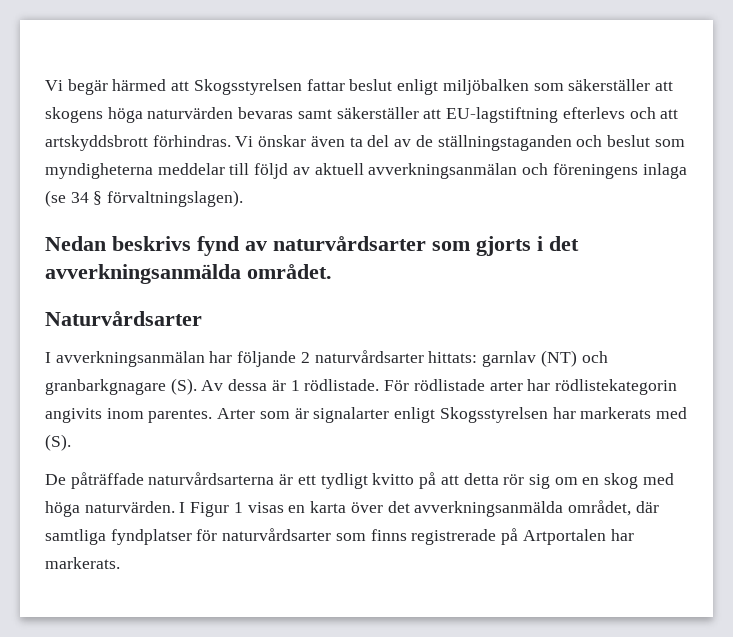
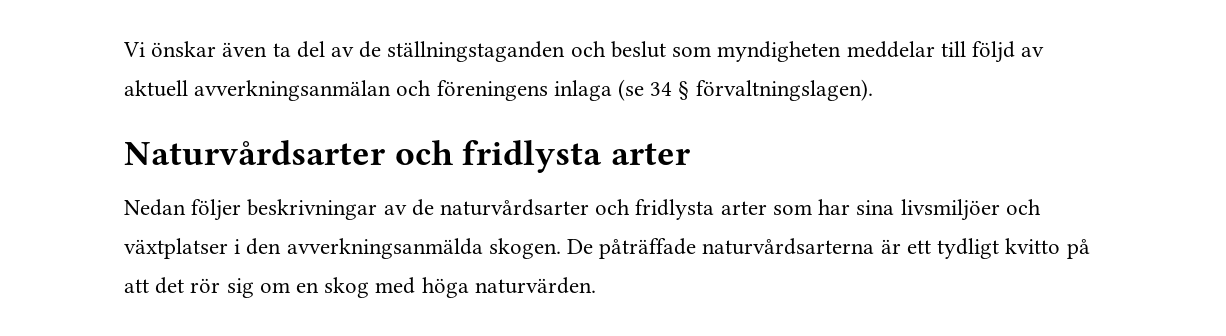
- Vi begär härmed att Skogsstyrelsen fattar beslut enligt miljöbalken som säkerställer att skogens höga naturvärden bevaras samt säkerställer att EU-lagstiftning efterlevs och att artskyddsbrott förhindras. Vi önskar även ta del av de ställningstaganden och beslut som myndigheterna meddelar till följd av aktuell avverkningsanmälan och föreningens inlaga (se 34 § förvaltningslagen).
+ Vi önskar även ta del av de ställningstaganden och beslut som myndigheten meddelar till följd av aktuell avverkningsanmälan och föreningens inlaga (se 34 § förvaltningslagen).
- Nedan beskrivs fynd av naturvårdsarter som gjorts i det avverkningsanmälda området.
- Naturvårdsarter
- I avverkningsanmälan har följande 2 naturvårdsarter hittats: garnlav (NT) och granbarkgnagare (S). Av dessa är 1 rödlistade. För rödlistade arter har rödlistekategorin angivits inom parentes. Arter som är signalarter enligt Skogsstyrelsen har markerats med (S).
- De påträffade naturvårdsarterna är ett tydligt kvitto på att detta rör sig om en skog med höga naturvärden. I Figur 1 visas en karta över det avverkningsanmälda området, där samtliga fyndplatser för naturvårdsarter som finns registrerade på Artportalen har markerats.
+ Naturvårdsarter och fridlysta arter
+ Nedan följer beskrivningar av de naturvårdsarter och fridlysta arter som har sina livsmiljöer och växtplatser i den avverkningsanmälda skogen. De påträffade naturvårdsarterna är ett tydligt kvitto på att det rör sig om en skog med höga naturvärden.

